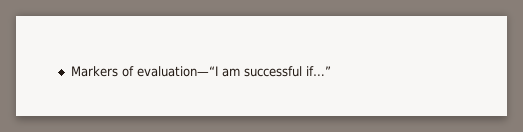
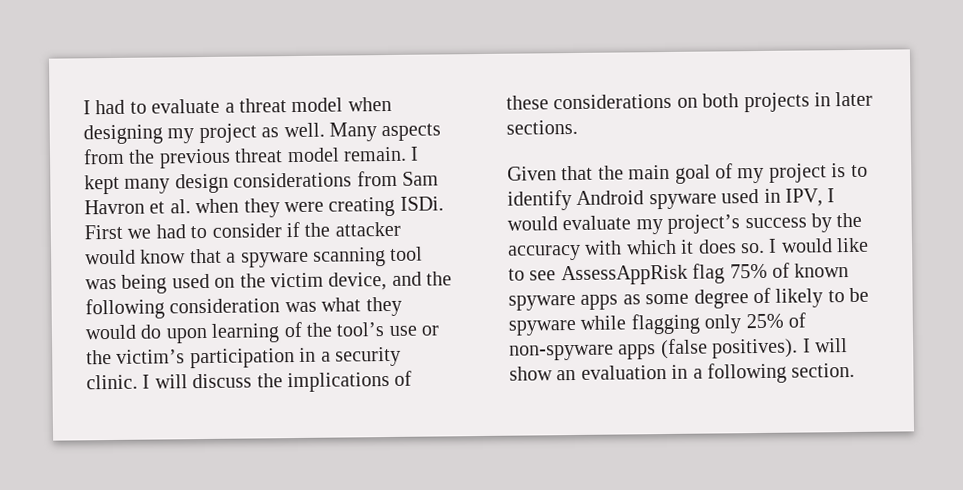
- Markers of evaluation—“I am successful if…”
+ I had to evaluate a threat model when designing my project as well. Many aspects from the previous threat model remain. I kept many design considerations from Sam Havron et al. when they were creating ISDi. First we had to consider if the attacker would know that a spyware scanning tool was being used on the victim device, and the following consideration was what they would do upon learning of the tool’s use or the victim’s participation in a security clinic. I will discuss the implications of these considerations on both projects in later sections.
+ Given that the main goal of my project is to identify Android spyware used in IPV, I would evaluate my project’s success by the accuracy with which it does so. I would like to see AssessAppRisk flag 75% of known spyware apps as some degree of likely to be spyware while flagging only 25% of non-spyware apps (false positives). I will show an evaluation in a following section.

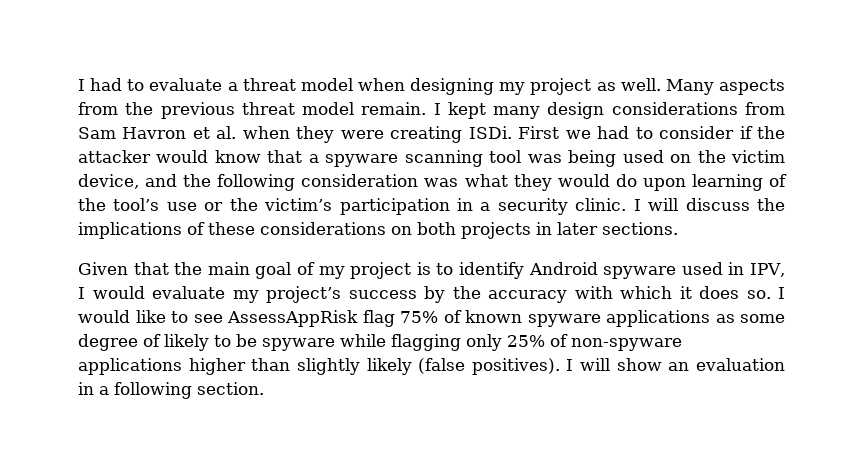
- I would like to see AssessAppRisk flag 75% of known spyware apps as some degree of likely to be spyware while flagging only 25% of non-spyware apps (false positives).
+ I would like to see AssessAppRisk flag 75% of known spyware applications as some degree of likely to be spyware while flagging only 25% of non-spyware applications higher than slightly likely (false positives).

